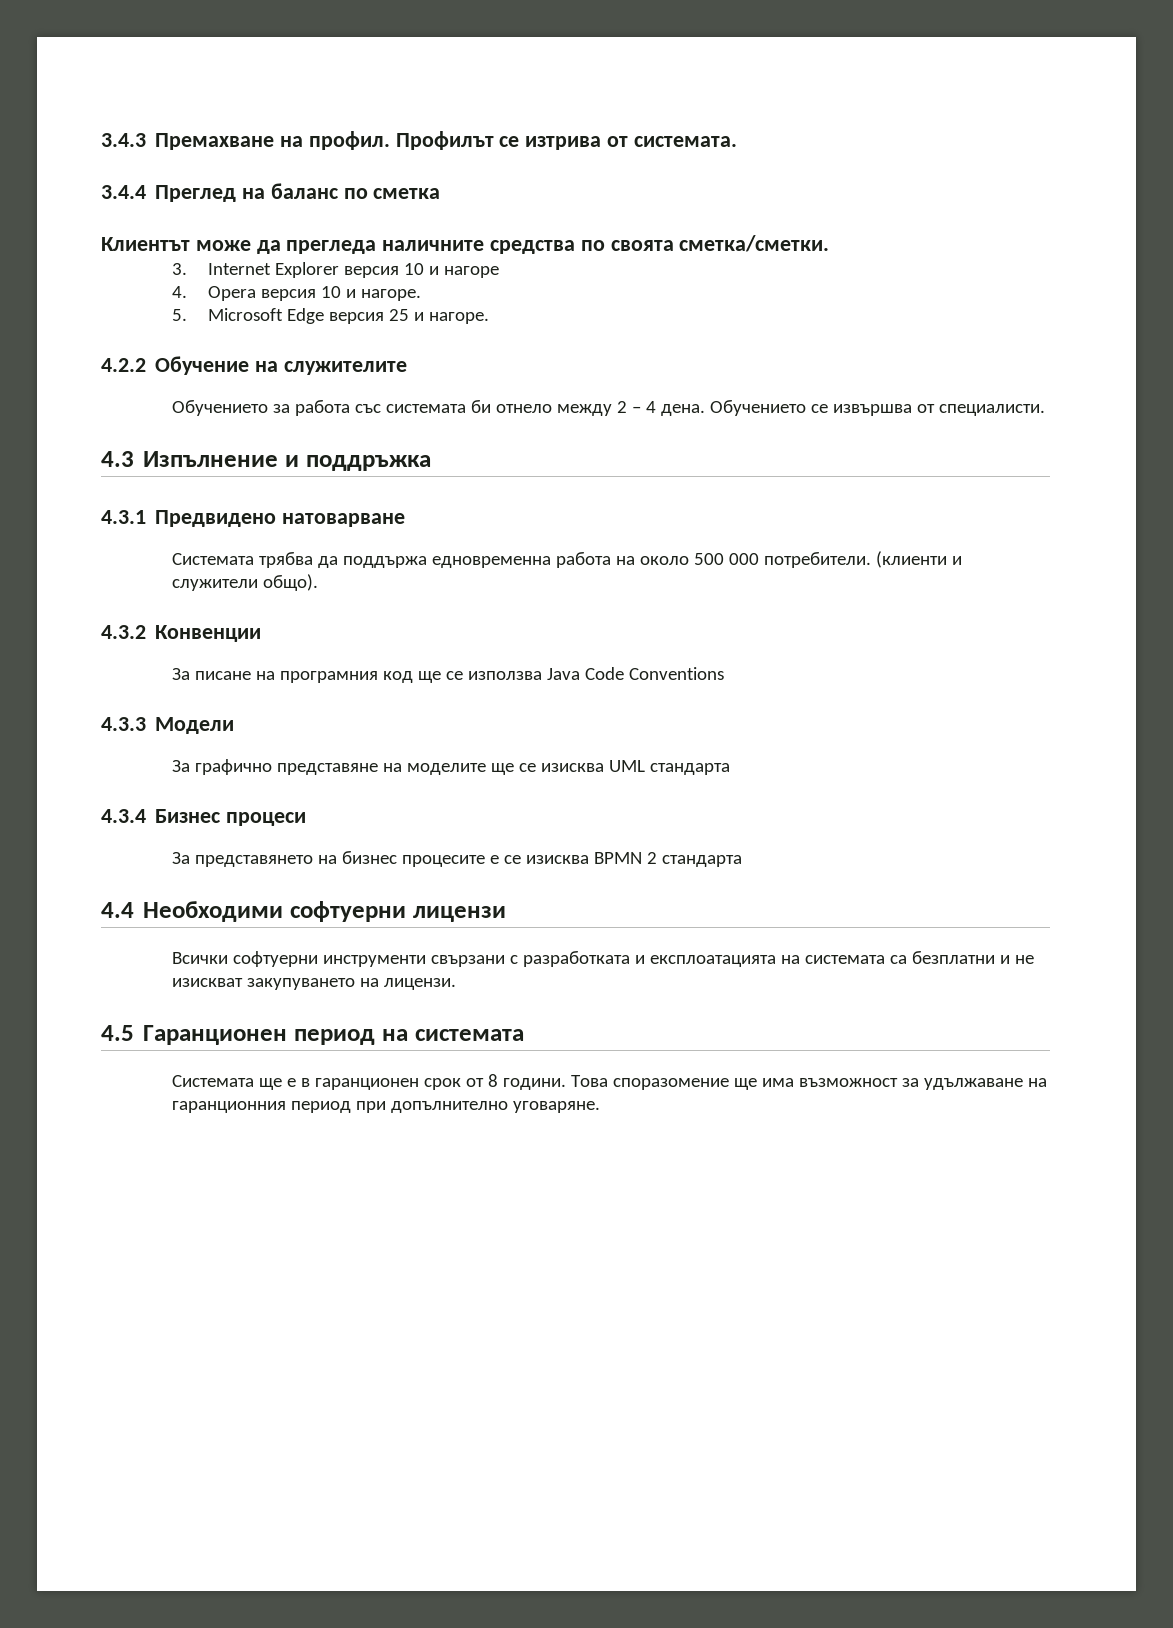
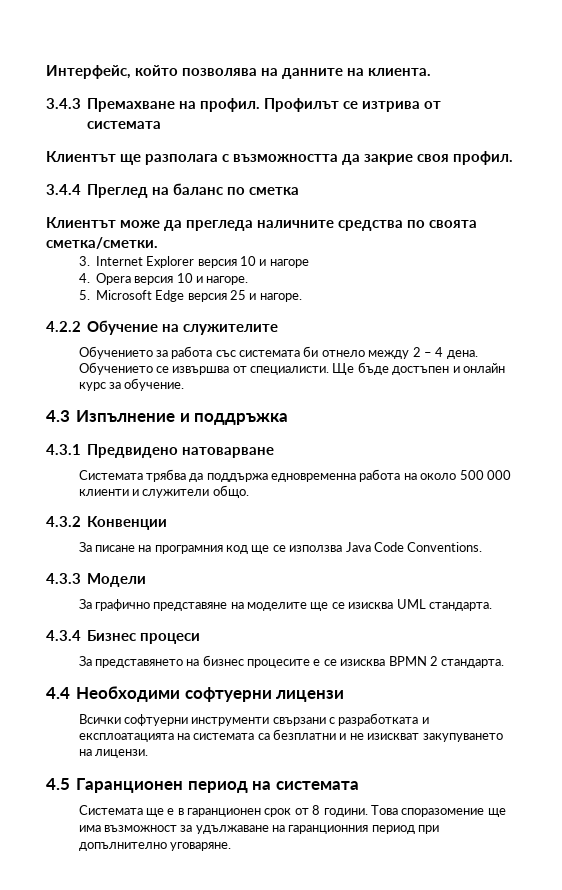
+ Интерфейс, който позволява на данните на клиента.
- Профилът се изтрива от системата.
+ Профилът се изтрива от системата
+ Клиентът ще разполага с възможността да закрие своя профил.
+ Ще бъде достъпен и онлайн курс за обучение.
- Системата трябва да поддържа едновременна работа на около 500 000 потребители. (клиенти и служители общо).
+ Системата трябва да поддържа едновременна работа на около 500 000 клиенти и служители общо.
- За писане на програмния код ще се използва Java Code Conventions
+ За писане на програмния код ще се използва Java Code Conventions.
- За графично представяне на моделите ще се изисква UML стандарта
+ За графично представяне на моделите ще се изисква UML стандарта.
- За представянето на бизнес процесите е се изисква BPMN 2 стандарта
+ За представянето на бизнес процесите е се изисква BPMN 2 стандарта.

